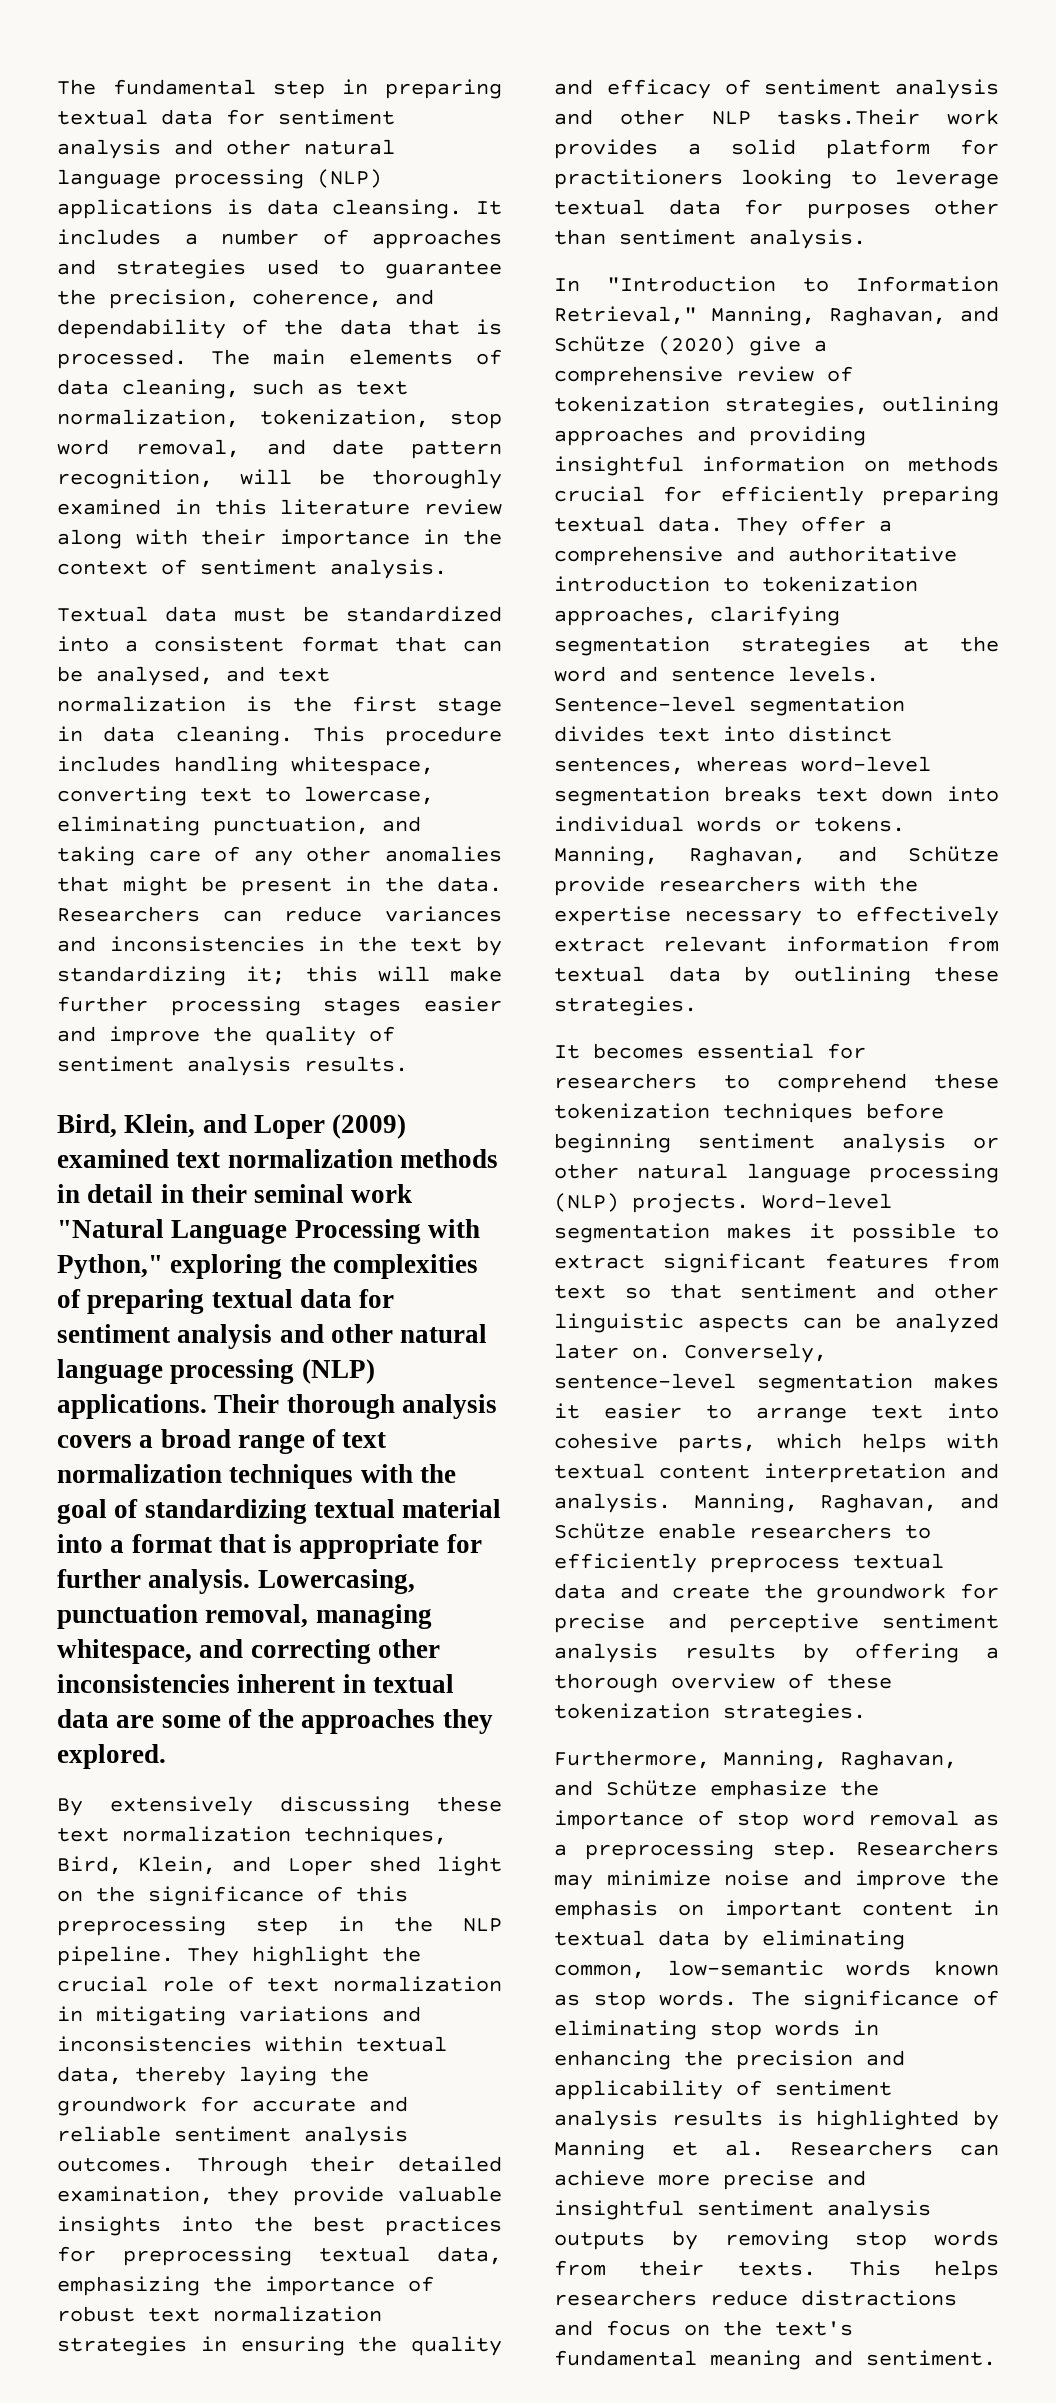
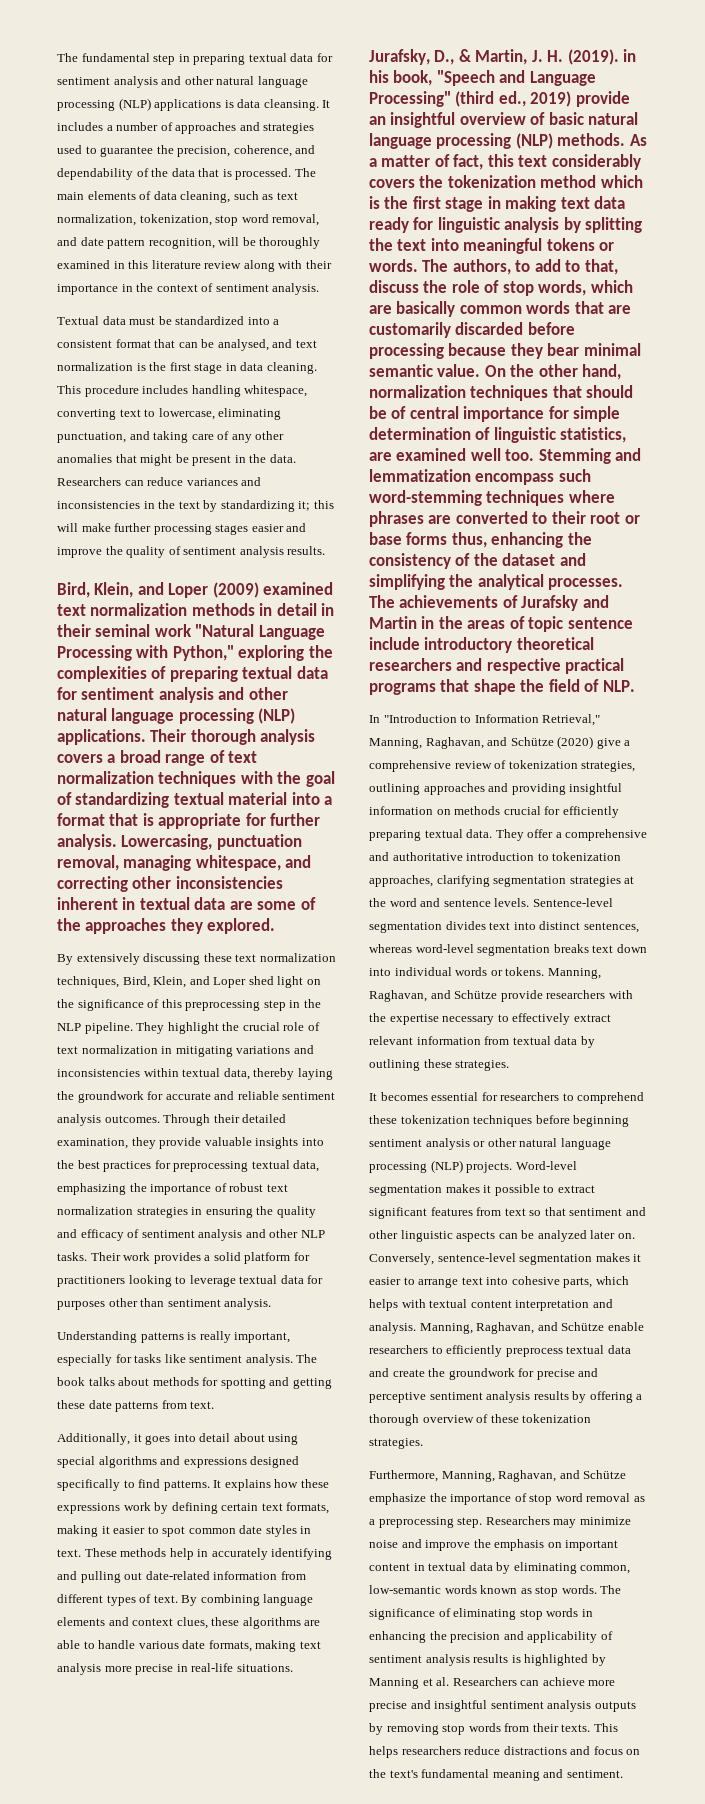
- Through their detailed examination, they provide valuable insights into the best practices for preprocessing textual data, emphasizing the importance of robust text normalization strategies in ensuring the quality and efficacy of sentiment analysis and other NLP tasks.Their work provides a solid platform for practitioners looking to leverage textual data for purposes other than sentiment analysis.
+ Through their detailed examination, they provide valuable insights into the best practices for preprocessing textual data, emphasizing the importance of robust text normalization strategies in ensuring the quality and efficacy of sentiment analysis and other NLP tasks. Their work provides a solid platform for practitioners looking to leverage textual data for purposes other than sentiment analysis.
+ Understanding patterns is really important, especially for tasks like sentiment analysis. The book talks about methods for spotting and getting these date patterns from text.
+ Additionally, it goes into detail about using special algorithms and expressions designed specifically to find patterns. It explains how these expressions work by defining certain text formats, making it easier to spot common date styles in text. These methods help in accurately identifying and pulling out date-related information from different types of text. By combining language elements and context clues, these algorithms are able to handle various date formats, making text analysis more precise in real-life situations.
+ Jurafsky, D., & Martin, J. H. (2019). in his book, "Speech and Language Processing" (third ed., 2019) provide an insightful overview of basic natural language processing (NLP) methods. As a matter of fact, this text considerably covers the tokenization method which is the first stage in making text data ready for linguistic analysis by splitting the text into meaningful tokens or words. The authors, to add to that, discuss the role of stop words, which are basically common words that are customarily discarded before processing because they bear minimal semantic value. On the other hand, normalization techniques that should be of central importance for simple determination of linguistic statistics, are examined well too. Stemming and lemmatization encompass such word-stemming techniques where phrases are converted to their root or base forms thus, enhancing the consistency of the dataset and simplifying the analytical processes. The achievements of Jurafsky and Martin in the areas of topic sentence include introductory theoretical researchers and respective practical programs that shape the field of NLP.

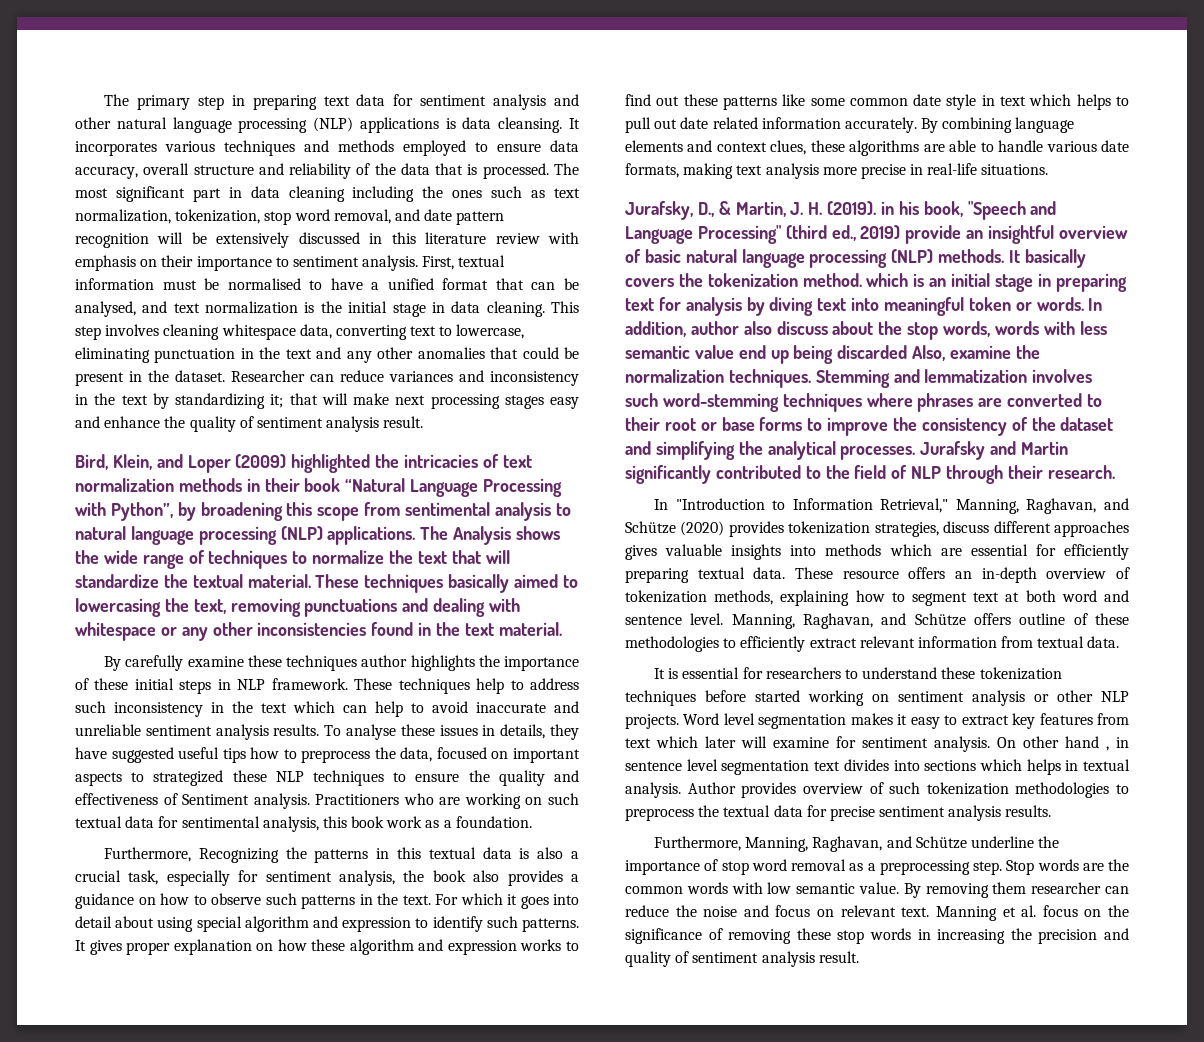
- The fundamental step in preparing textual data for sentiment analysis and other natural language processing (NLP) applications is data cleansing.
+ The primary step in preparing text data for sentiment analysis and other natural language processing (NLP) applications is data cleansing.
- It includes a number of approaches and strategies used to guarantee the precision, coherence, and dependability of the data that is processed.
+ It incorporates various techniques and methods employed to ensure data accuracy, overall structure and reliability of the data that is processed.
- The main elements of data cleaning, such as text normalization, tokenization, stop word removal, and date pattern recognition, will be thoroughly examined in this literature review along with their importance in the context of sentiment analysis.
- Textual data must be standardized into a consistent format that can be analysed, and text normalization is the first stage in data cleaning.
+ The most significant part in data cleaning including the ones such as text normalization, tokenization, stop word removal, and date pattern recognition will be extensively discussed in this literature review with emphasis on their importance to sentiment analysis. First, textual information must be normalised to have a unified format that can be analysed, and text normalization is the initial stage in data cleaning.
- This procedure includes handling whitespace, converting text to lowercase, eliminating punctuation, and taking care of any other anomalies that might be present in the data. Researchers can reduce variances and inconsistencies in the text by standardizing it; this will make further processing stages easier and improve the quality of sentiment analysis results.
+ This step involves cleaning whitespace data, converting text to lowercase, eliminating punctuation in the text and any other anomalies that could be present in the dataset. Researcher can reduce variances and inconsistency in the text by standardizing it; that will make next processing stages easy and enhance the quality of sentiment analysis result.
- Bird, Klein, and Loper (2009) examined text normalization methods in detail in their seminal work "Natural Language Processing with Python," exploring the complexities of preparing textual data for sentiment analysis and other natural language processing (NLP) applications.
+ Bird, Klein, and Loper (2009) highlighted the intricacies of text normalization methods in their book “Natural Language Processing with Python”, by broadening this scope from sentimental analysis to natural language processing (NLP) applications.
- Their thorough analysis covers a broad range of text normalization techniques with the goal of standardizing textual material into a format that is appropriate for further analysis. Lowercasing, punctuation removal, managing whitespace, and correcting other inconsistencies inherent in textual data are some of the approaches they explored.
- By extensively discussing these text normalization techniques, Bird, Klein, and Loper shed light on the significance of this preprocessing step in the NLP pipeline. They highlight the crucial role of text normalization in mitigating variations and inconsistencies within textual data, thereby laying the groundwork for accurate and reliable sentiment analysis outcomes. Through their detailed examination, they provide valuable insights into the best practices for preprocessing textual data, emphasizing the importance of robust text normalization strategies in ensuring the quality and efficacy of sentiment analysis and other NLP tasks. Their work provides a solid platform for practitioners looking to leverage textual data for purposes other than sentiment analysis.
- Understanding patterns is really important, especially for tasks like sentiment analysis. The book talks about methods for spotting and getting these date patterns from text.
- Additionally, it goes into detail about using special algorithms and expressions designed specifically to find patterns. It explains how these expressions work by defining certain text formats, making it easier to spot common date styles in text. These methods help in accurately identifying and pulling out date-related information from different types of text.
+ The Analysis shows the wide range of techniques to normalize the text that will standardize the textual material. These techniques basically aimed to lowercasing the text, removing punctuations and dealing with whitespace or any other inconsistencies found in the text material.
+ By carefully examine these techniques author highlights the importance of these initial steps in NLP framework. These techniques help to address such inconsistency in the text which can help to avoid inaccurate and unreliable sentiment analysis results. To analyse these issues in details, they have suggested useful tips how to preprocess the data, focused on important aspects to strategized these NLP techniques to ensure the quality and effectiveness of Sentiment analysis. Practitioners who are working on such textual data for sentimental analysis, this book work as a foundation.
+ Furthermore, Recognizing the patterns in this textual data is also a crucial task, especially for sentiment analysis, the book also provides a guidance on how to observe such patterns in the text. For which it goes into detail about using special algorithm and expression to identify such patterns. It gives proper explanation on how these algorithm and expression works to find out these patterns like some common date style in text which helps to pull out date related information accurately.
- As a matter of fact, this text considerably covers the tokenization method which is the first stage in making text data ready for linguistic analysis by splitting the text into meaningful tokens or words.
+ It basically covers the tokenization method. which is an initial stage in preparing text for analysis by diving text into meaningful token or words.
- The authors, to add to that, discuss the role of stop words, which are basically common words that are customarily discarded before processing because they bear minimal semantic value. On the other hand, normalization techniques that should be of central importance for simple determination of linguistic statistics, are examined well too.
+ In addition, author also discuss about the stop words, words with less semantic value end up being discarded Also, examine the normalization techniques.
- Stemming and lemmatization encompass such word-stemming techniques where phrases are converted to their root or base forms thus, enhancing the consistency of the dataset and simplifying the analytical processes.
+ Stemming and lemmatization involves such word-stemming techniques where phrases are converted to their root or base forms to improve the consistency of the dataset and simplifying the analytical processes.
- The achievements of Jurafsky and Martin in the areas of topic sentence include introductory theoretical researchers and respective practical programs that shape the field of NLP.
+ Jurafsky and Martin significantly contributed to the field of NLP through their research.
- In "Introduction to Information Retrieval," Manning, Raghavan, and Schütze (2020) give a comprehensive review of tokenization strategies, outlining approaches and providing insightful information on methods crucial for efficiently preparing textual data.
+ In "Introduction to Information Retrieval," Manning, Raghavan, and Schütze (2020) provides tokenization strategies, discuss different approaches gives valuable insights into methods which are essential for efficiently preparing textual data.
- They offer a comprehensive and authoritative introduction to tokenization approaches, clarifying segmentation strategies at the word and sentence levels. Sentence-level segmentation divides text into distinct sentences, whereas word-level segmentation breaks text down into individual words or tokens. Manning, Raghavan, and Schütze provide researchers with the expertise necessary to effectively extract relevant information from textual data by outlining these strategies.
- It becomes essential for researchers to comprehend these tokenization techniques before beginning sentiment analysis or other natural language processing (NLP) projects. Word-level segmentation makes it possible to extract significant features from text so that sentiment and other linguistic aspects can be analyzed later on. Conversely, sentence-level segmentation makes it easier to arrange text into cohesive parts, which helps with textual content interpretation and analysis. Manning, Raghavan, and Schütze enable researchers to efficiently preprocess textual data and create the groundwork for precise and perceptive sentiment analysis results by offering a thorough overview of these tokenization strategies.
+ These resource offers an in-depth overview of tokenization methods, explaining how to segment text at both word and sentence level. Manning, Raghavan, and Schütze offers outline of these methodologies to efficiently extract relevant information from textual data.
+ It is essential for researchers to understand these tokenization techniques before started working on sentiment analysis or other NLP projects. Word level segmentation makes it easy to extract key features from text which later will examine for sentiment analysis. On other hand , in sentence level segmentation text divides into sections which helps in textual analysis. Author provides overview of such tokenization methodologies to preprocess the textual data for precise sentiment analysis results.
- Furthermore, Manning, Raghavan, and Schütze emphasize the importance of stop word removal as a preprocessing step.
+ Furthermore, Manning, Raghavan, and Schütze underline the importance of stop word removal as a preprocessing step.
- Researchers may minimize noise and improve the emphasis on important content in textual data by eliminating common, low-semantic words known as stop words. The significance of eliminating stop words in enhancing the precision and applicability of sentiment analysis results is highlighted by Manning et al. Researchers can achieve more precise and insightful sentiment analysis outputs by removing stop words from their texts. This helps researchers reduce distractions and focus on the text's fundamental meaning and sentiment.
+ Stop words are the common words with low semantic value. By removing them researcher can reduce the noise and focus on relevant text. Manning et al. focus on the significance of removing these stop words in increasing the precision and quality of sentiment analysis result.

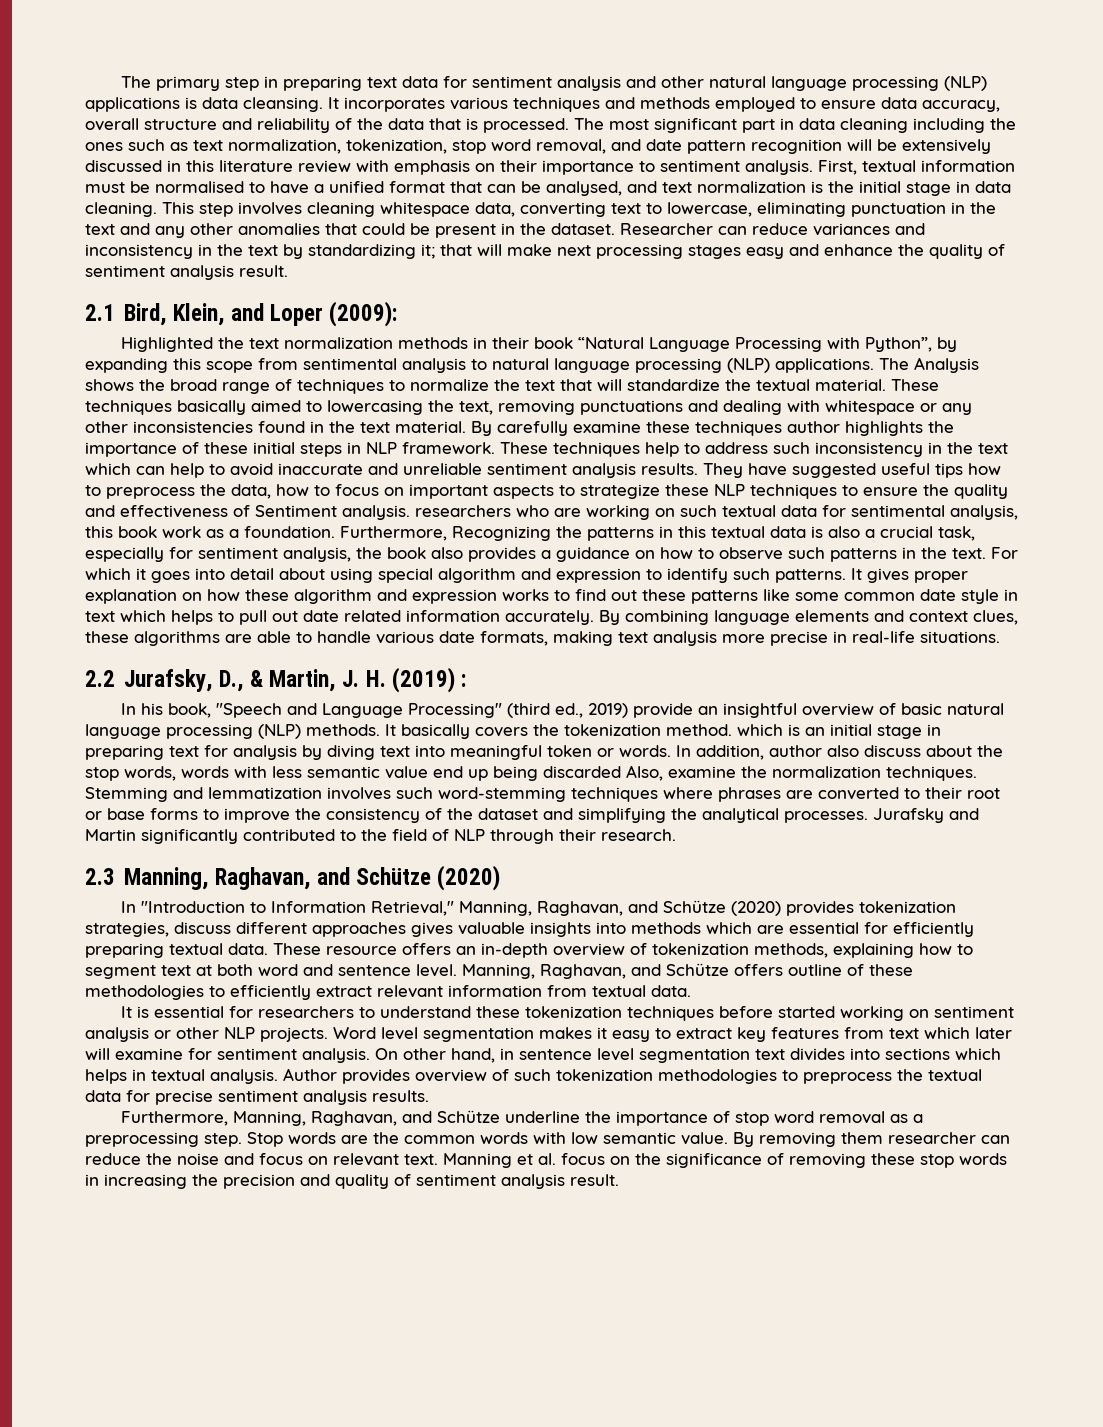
- Bird, Klein, and Loper (2009) highlighted the intricacies of text normalization methods in their book “Natural Language Processing with Python”, by broadening this scope from sentimental analysis to natural language processing (NLP) applications.
+ 2.1 Bird, Klein, and Loper (2009):
+ Highlighted the text normalization methods in their book “Natural Language Processing with Python”, by expanding this scope from sentimental analysis to natural language processing (NLP) applications.
- The Analysis shows the wide range of techniques to normalize the text that will standardize the textual material.
+ The Analysis shows the broad range of techniques to normalize the text that will standardize the textual material.
- These techniques basically aimed to lowercasing the text, removing punctuations and dealing with whitespace or any other inconsistencies found in the text material.
- By carefully examine these techniques author highlights the importance of these initial steps in NLP framework.
+ These techniques basically aimed to lowercasing the text, removing punctuations and dealing with whitespace or any other inconsistencies found in the text material. By carefully examine these techniques author highlights the importance of these initial steps in NLP framework.
- To analyse these issues in details, they have suggested useful tips how to preprocess the data, focused on important aspects to strategized these NLP techniques to ensure the quality and effectiveness of Sentiment analysis. Practitioners who are working on such textual data for sentimental analysis, this book work as a foundation.
- Furthermore, Recognizing the patterns in this textual data is also a crucial task, especially for sentiment analysis, the book also provides a guidance on how to observe such patterns in the text.
+ They have suggested useful tips how to preprocess the data, how to focus on important aspects to strategize these NLP techniques to ensure the quality and effectiveness of Sentiment analysis. researchers who are working on such textual data for sentimental analysis, this book work as a foundation. Furthermore, Recognizing the patterns in this textual data is also a crucial task, especially for sentiment analysis, the book also provides a guidance on how to observe such patterns in the text.
- Jurafsky, D., & Martin, J. H. (2019). in his book, "Speech and Language Processing" (third ed., 2019) provide an insightful overview of basic natural language processing (NLP) methods.
+ 2.2 Jurafsky, D., & Martin, J. H. (2019) :
+ In his book, "Speech and Language Processing" (third ed., 2019) provide an insightful overview of basic natural language processing (NLP) methods.
+ 2.3 Manning, Raghavan, and Schütze (2020)
- On other hand , in sentence level segmentation text divides into sections which helps in textual analysis.
+ On other hand, in sentence level segmentation text divides into sections which helps in textual analysis.

